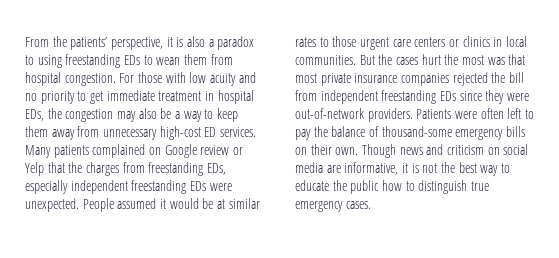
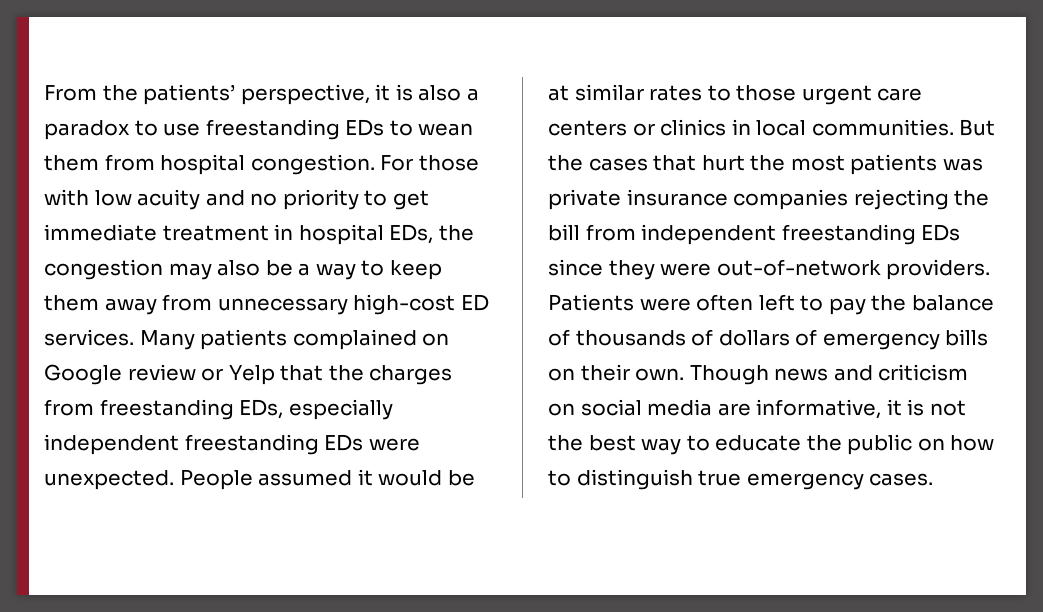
- From the patients’ perspective, it is also a paradox to using freestanding EDs to wean them from hospital congestion.
+ From the patients’ perspective, it is also a paradox to use freestanding EDs to wean them from hospital congestion.
- But the cases hurt the most was that most private insurance companies rejected the bill from independent freestanding EDs since they were out-of-network providers.
+ But the cases that hurt the most patients was private insurance companies rejecting the bill from independent freestanding EDs since they were out-of-network providers.
- Patients were often left to pay the balance of thousand-some emergency bills on their own.
+ Patients were often left to pay the balance of thousands of dollars of emergency bills on their own.
- Though news and criticism on social media are informative, it is not the best way to educate the public how to distinguish true emergency cases.
+ Though news and criticism on social media are informative, it is not the best way to educate the public on how to distinguish true emergency cases.

